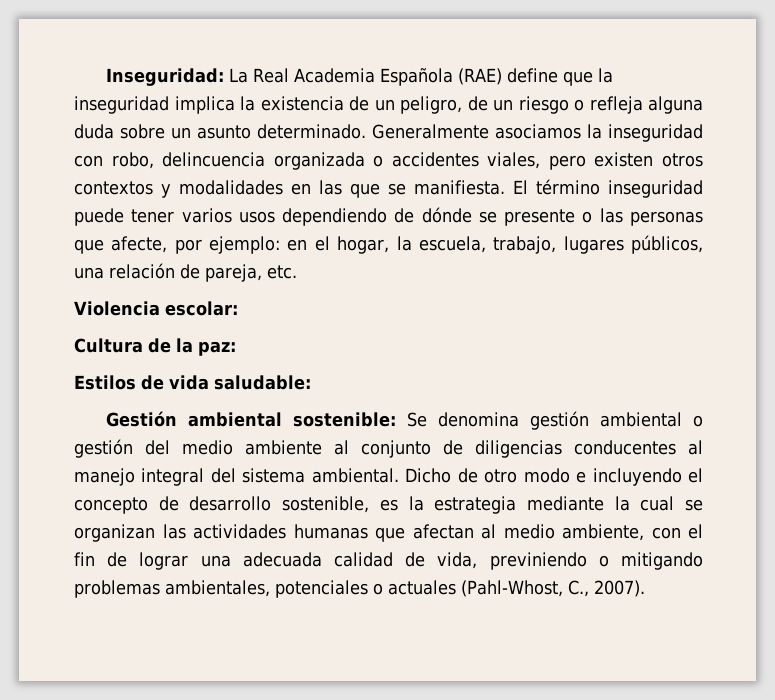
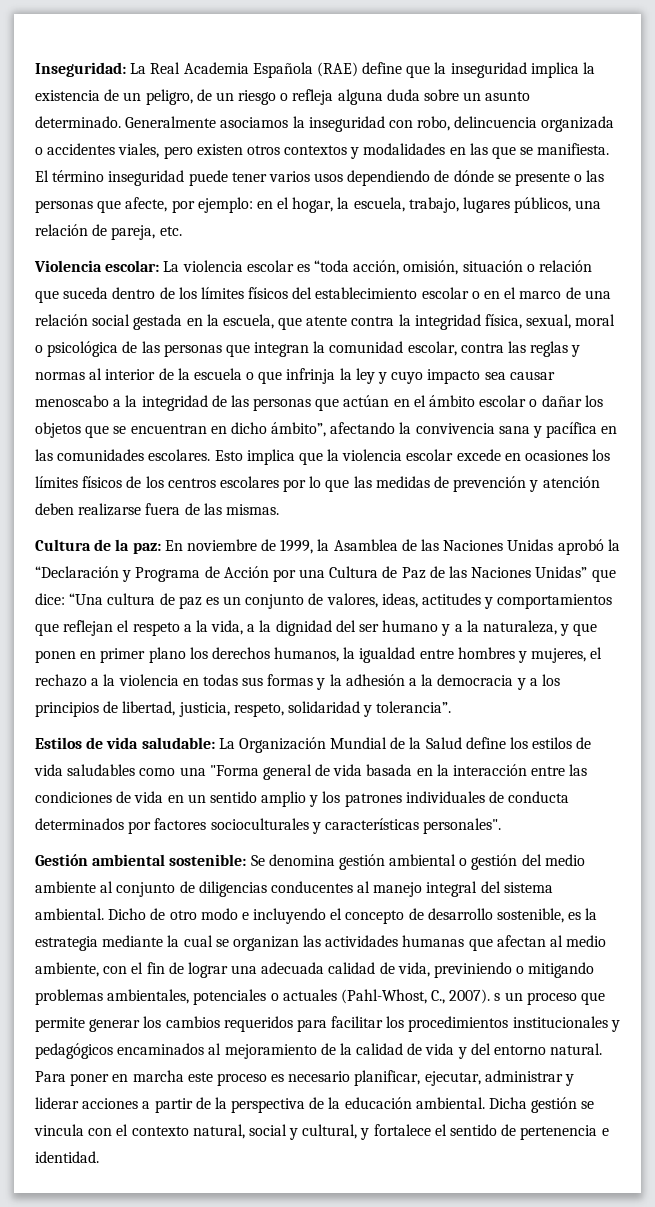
- Violencia escolar:
- Cultura de la paz:
- Estilos de vida saludable:
+ Violencia escolar: La violencia escolar es “toda acción, omisión, situación o relación que suceda dentro de los límites físicos del establecimiento escolar o en el marco de una relación social gestada en la escuela, que atente contra la integridad física, sexual, moral o psicológica de las personas que integran la comunidad escolar, contra las reglas y normas al interior de la escuela o que infrinja la ley y cuyo impacto sea causar menoscabo a la integridad de las personas que actúan en el ámbito escolar o dañar los objetos que se encuentran en dicho ámbito”, afectando la convivencia sana y pacífica en las comunidades escolares. Esto implica que la violencia escolar excede en ocasiones los límites físicos de los centros escolares por lo que las medidas de prevención y atención deben realizarse fuera de las mismas.
+ Cultura de la paz: En noviembre de 1999, la Asamblea de las Naciones Unidas aprobó la “Declaración y Programa de Acción por una Cultura de Paz de las Naciones Unidas” que dice: “Una cultura de paz es un conjunto de valores, ideas, actitudes y comportamientos que reflejan el respeto a la vida, a la dignidad del ser humano y a la naturaleza, y que ponen en primer plano los derechos humanos, la igualdad entre hombres y mujeres, el rechazo a la violencia en todas sus formas y la adhesión a la democracia y a los principios de libertad, justicia, respeto, solidaridad y tolerancia”.
+ Estilos de vida saludable: La Organización Mundial de la Salud define los estilos de vida saludables como una "Forma general de vida basada en la interacción entre las condiciones de vida en un sentido amplio y los patrones individuales de conducta determinados por factores socioculturales y características personales".
- Dicho de otro modo e incluyendo el concepto de desarrollo sostenible, es la estrategia mediante la cual se organizan las actividades humanas que afectan al medio ambiente, con el fin de lograr una adecuada calidad de vida, previniendo o mitigando problemas ambientales, potenciales o actuales (Pahl-Whost, C., 2007).
+ Dicho de otro modo e incluyendo el concepto de desarrollo sostenible, es la estrategia mediante la cual se organizan las actividades humanas que afectan al medio ambiente, con el fin de lograr una adecuada calidad de vida, previniendo o mitigando problemas ambientales, potenciales o actuales (Pahl-Whost, C., 2007). s un proceso que permite generar los cambios requeridos para facilitar los procedimientos institucionales y pedagógicos encaminados al mejoramiento de la calidad de vida y del entorno natural. Para poner en marcha este proceso es necesario planificar, ejecutar, administrar y liderar acciones a partir de la perspectiva de la educación ambiental. Dicha gestión se vincula con el contexto natural, social y cultural, y fortalece el sentido de pertenencia e identidad.

